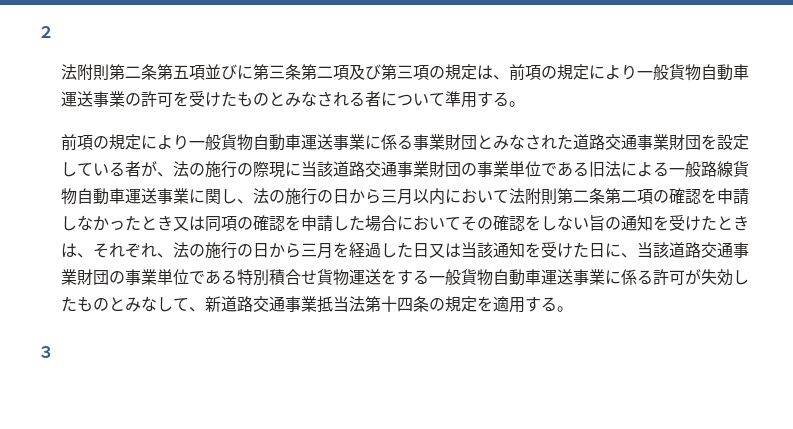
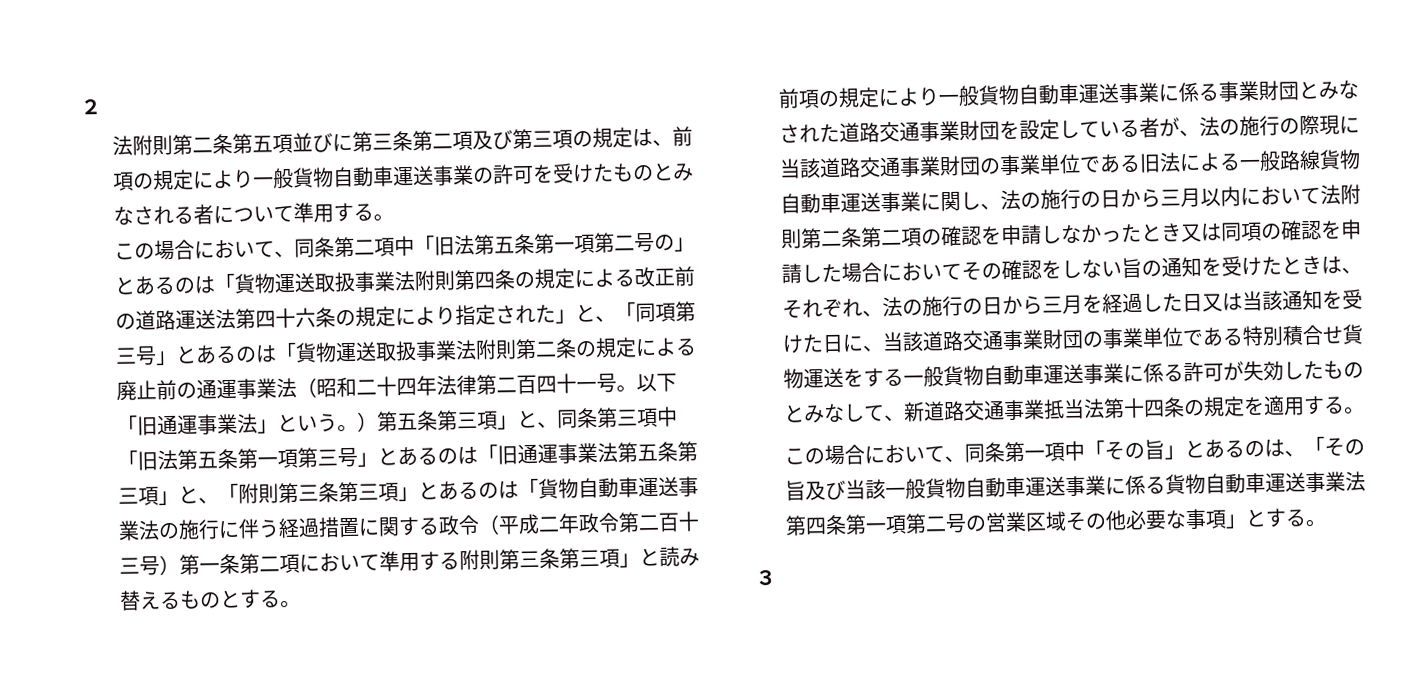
+ この場合において、同条第二項中「旧法第五条第一項第二号の」とあるのは「貨物運送取扱事業法附則第四条の規定による改正前の道路運送法第四十六条の規定により指定された」と、「同項第三号」とあるのは「貨物運送取扱事業法附則第二条の規定による廃止前の通運事業法（昭和二十四年法律第二百四十一号。以下「旧通運事業法」という。）第五条第三項」と、同条第三項中「旧法第五条第一項第三号」とあるのは「旧通運事業法第五条第三項」と、「附則第三条第三項」とあるのは「貨物自動車運送事業法の施行に伴う経過措置に関する政令（平成二年政令第二百十三号）第一条第二項において準用する附則第三条第三項」と読み替えるものとする。
+ この場合において、同条第一項中「その旨」とあるのは、「その旨及び当該一般貨物自動車運送事業に係る貨物自動車運送事業法第四条第一項第二号の営業区域その他必要な事項」とする。

